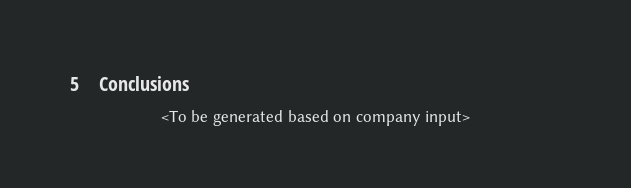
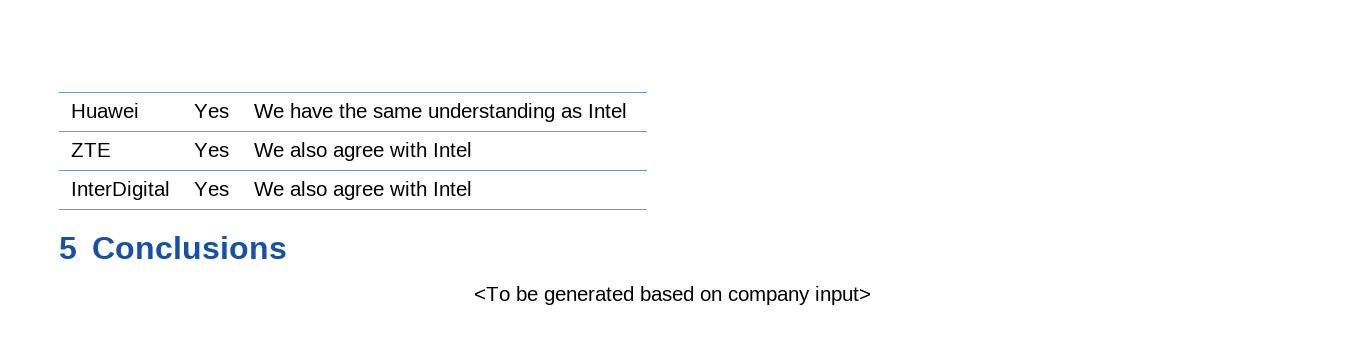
+ Huawei | Yes | We have the same understanding as Intel
+ ZTE | Yes | We also agree with Intel
+ InterDigital | Yes | We also agree with Intel

